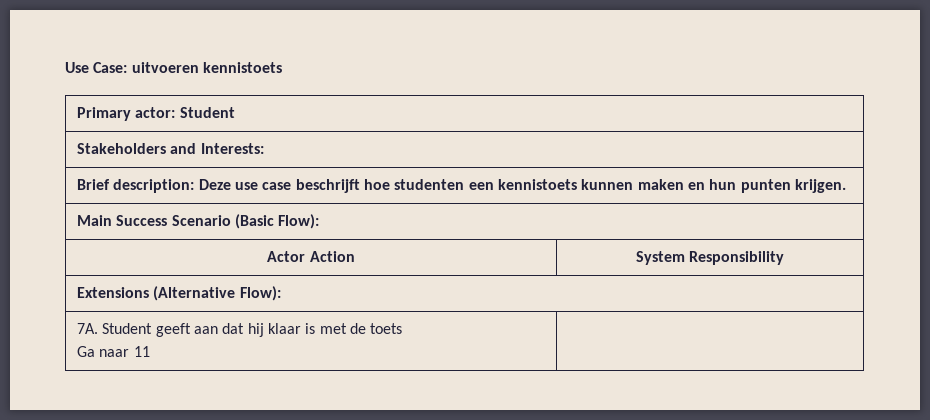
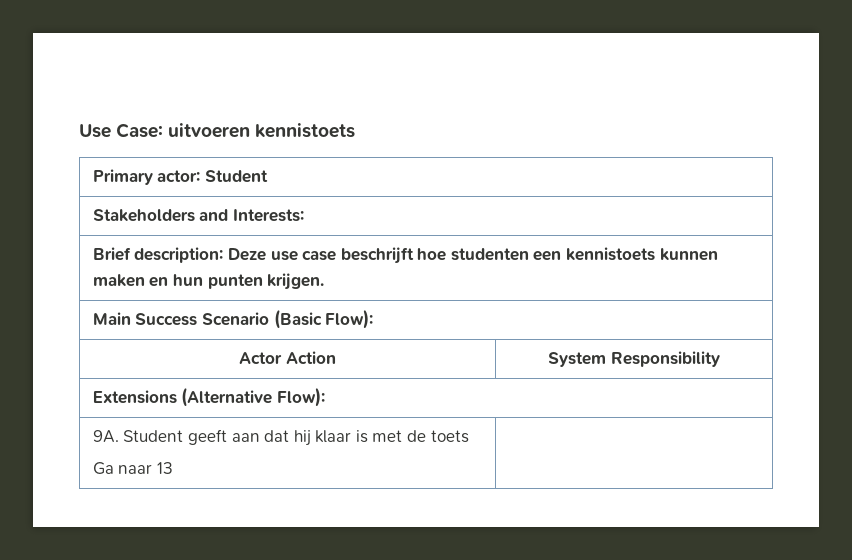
- 7A. Student geeft aan dat hij klaar is met de toets
- Ga naar 11 |
+ 9A. Student geeft aan dat hij klaar is met de toets
+ Ga naar 13 |

